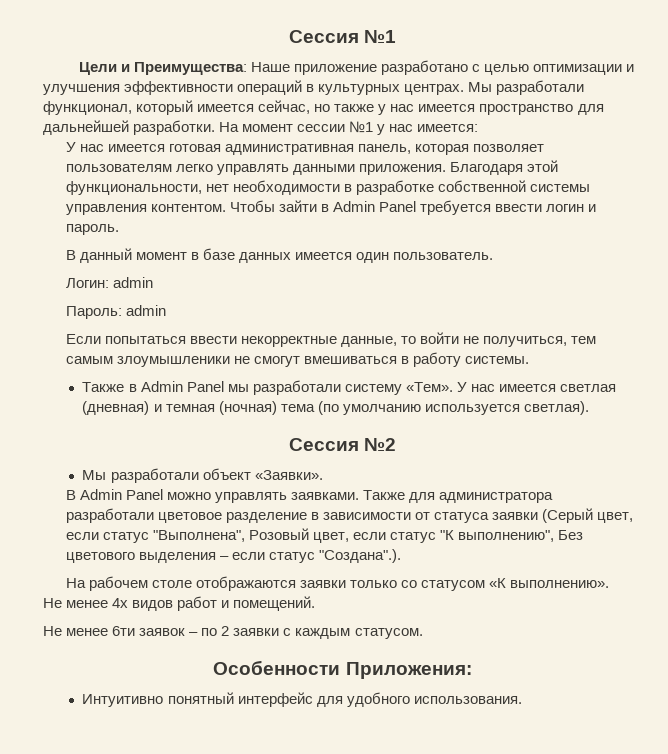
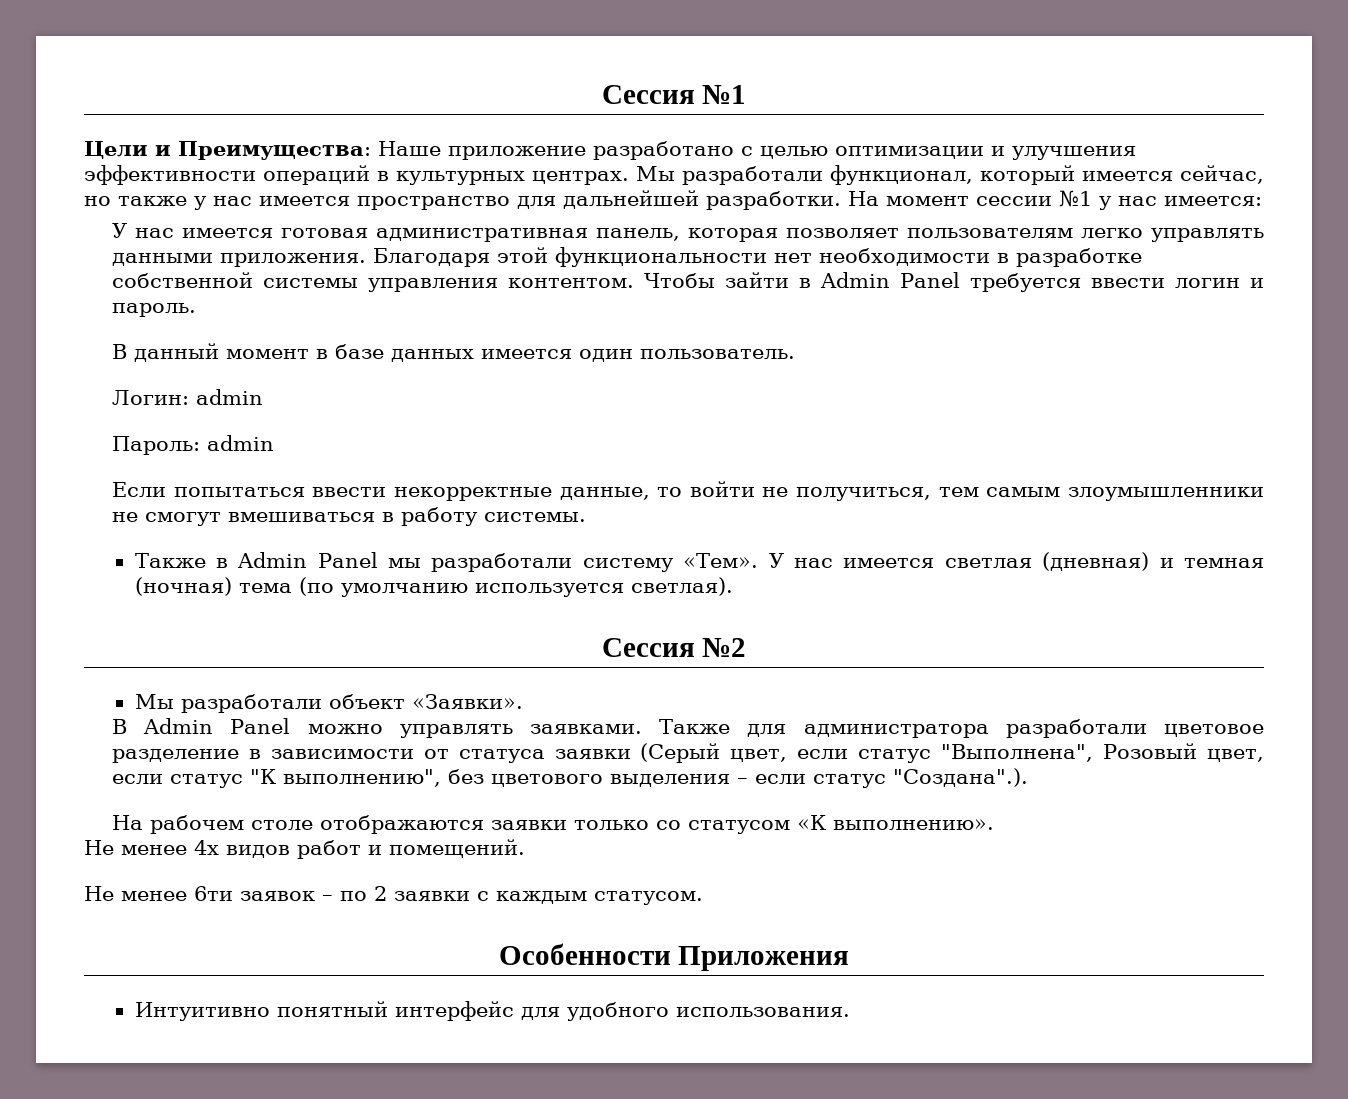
- Благодаря этой функциональности, нет необходимости в разработке собственной системы управления контентом.
+ Благодаря этой функциональности нет необходимости в разработке собственной системы управления контентом.
- Если попытаться ввести некорректные данные, то войти не получиться, тем самым злоумышленики не смогут вмешиваться в работу системы.
+ Если попытаться ввести некорректные данные, то войти не получиться, тем самым злоумышленники не смогут вмешиваться в работу системы.
- Также для администратора разработали цветовое разделение в зависимости от статуса заявки (Серый цвет, если статус "Выполнена", Розовый цвет, если статус "К выполнению", Без цветового выделения – если статус "Создана".).
+ Также для администратора разработали цветовое разделение в зависимости от статуса заявки (Серый цвет, если статус "Выполнена", Розовый цвет, если статус "К выполнению", без цветового выделения – если статус "Создана".).
- Особенности Приложения:
+ Особенности Приложения

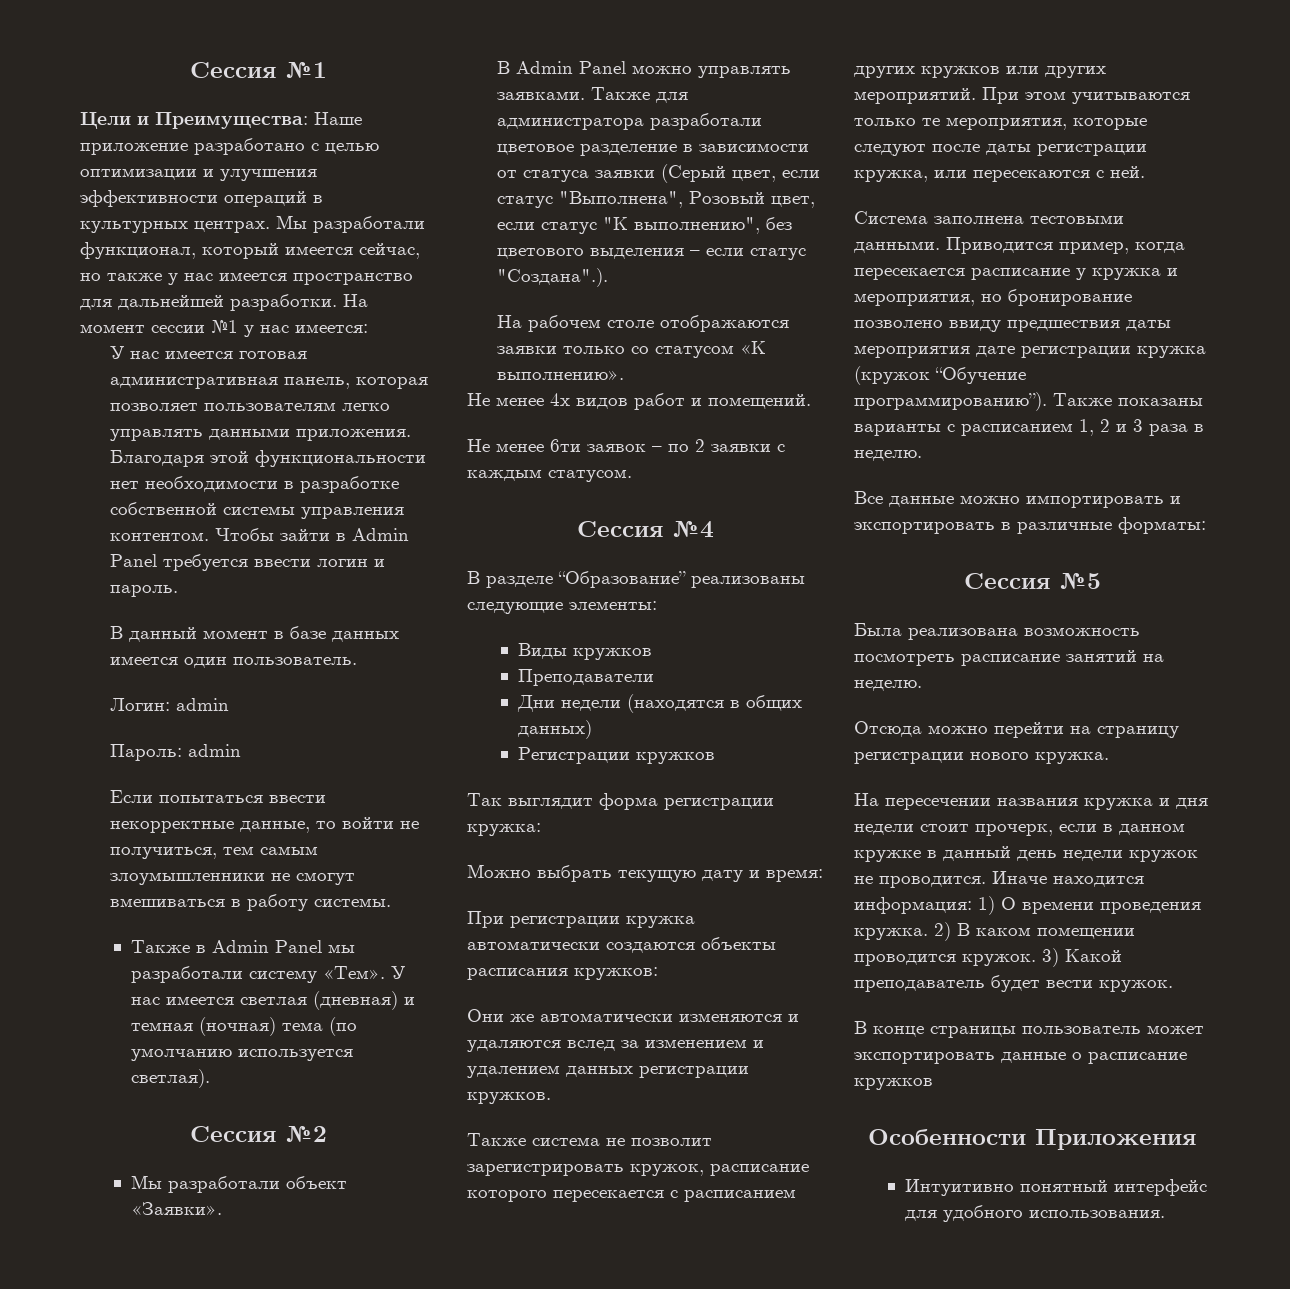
+ Сессия №4
+ В разделе “Образование” реализованы следующие элементы:
+ Виды кружков
+ Преподаватели
+ Дни недели (находятся в общих данных)
+ Регистрации кружков
+ Так выглядит форма регистрации кружка:
+ Можно выбрать текущую дату и время:
+ При регистрации кружка автоматически создаются объекты расписания кружков:
+ Они же автоматически изменяются и удаляются вслед за изменением и удалением данных регистрации кружков.
+ Также система не позволит зарегистрировать кружок, расписание которого пересекается с расписанием других кружков или других мероприятий. При этом учитываются только те мероприятия, которые следуют после даты регистрации кружка, или пересекаются с ней.
+ Система заполнена тестовыми данными. Приводится пример, когда пересекается расписание у кружка и мероприятия, но бронирование позволено ввиду предшествия даты мероприятия дате регистрации кружка (кружок “Обучение программированию”). Также показаны варианты с расписанием 1, 2 и 3 раза в неделю.
+ Все данные можно импортировать и экспортировать в различные форматы:
+ Сессия №5
+ Была реализована возможность посмотреть расписание занятий на неделю.
+ Отсюда можно перейти на страницу регистрации нового кружка.
+ На пересечении названия кружка и дня недели стоит прочерк, если в данном кружке в данный день недели кружок не проводится. Иначе находится информация: 1) О времени проведения кружка. 2) В каком помещении проводится кружок. 3) Какой преподаватель будет вести кружок.
+ В конце страницы пользователь может экспортировать данные о расписание кружков

